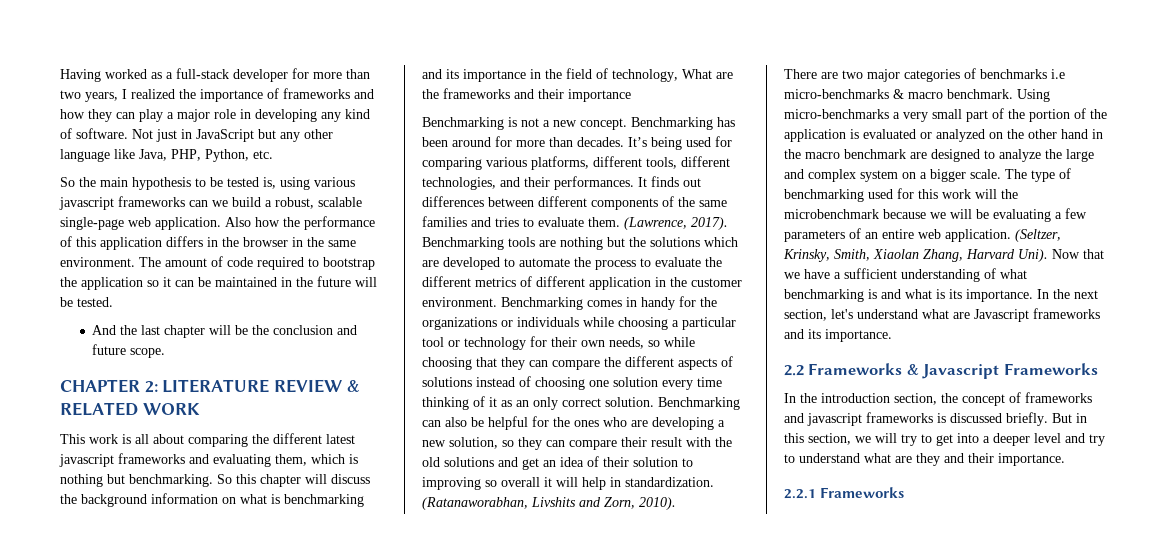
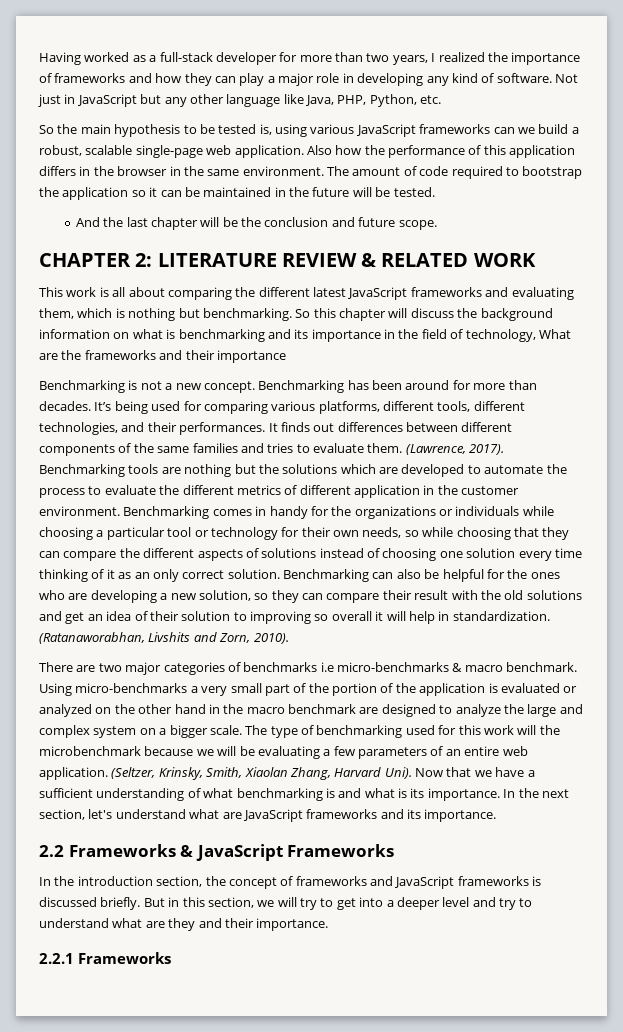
- So the main hypothesis to be tested is, using various javascript frameworks can we build a robust, scalable single-page web application.
+ So the main hypothesis to be tested is, using various JavaScript frameworks can we build a robust, scalable single-page web application.
- This work is all about comparing the different latest javascript frameworks and evaluating them, which is nothing but benchmarking.
+ This work is all about comparing the different latest JavaScript frameworks and evaluating them, which is nothing but benchmarking.
- In the next section, let's understand what are Javascript frameworks and its importance.
+ In the next section, let's understand what are JavaScript frameworks and its importance.
- 2.2 Frameworks & Javascript Frameworks
+ 2.2 Frameworks & JavaScript Frameworks
- In the introduction section, the concept of frameworks and javascript frameworks is discussed briefly.
+ In the introduction section, the concept of frameworks and JavaScript frameworks is discussed briefly.

